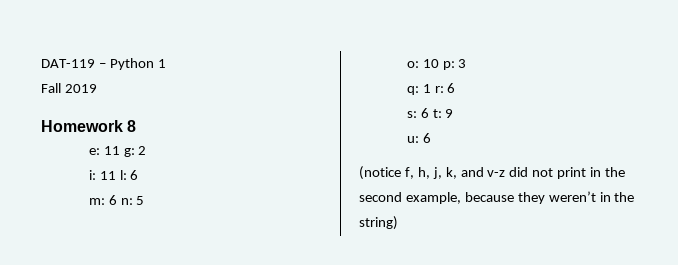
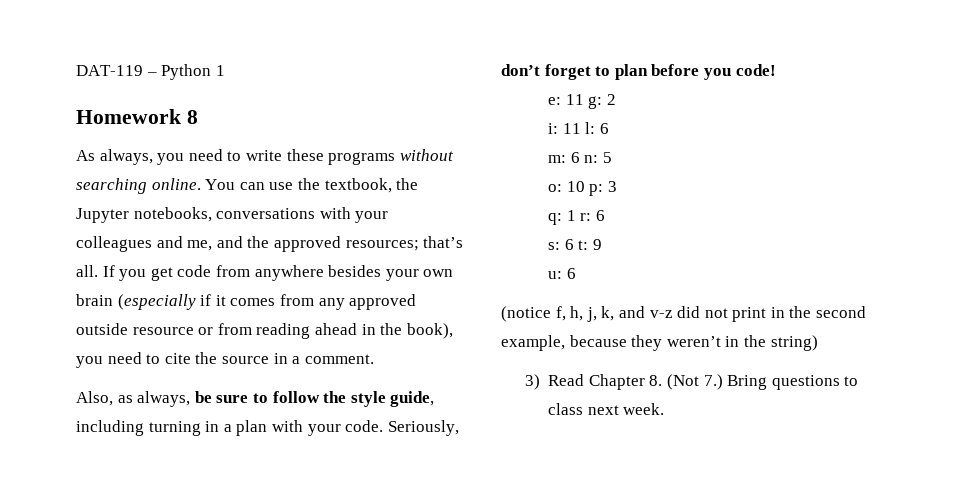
- Fall 2019
+ As always, you need to write these programs without searching online. You can use the textbook, the Jupyter notebooks, conversations with your colleagues and me, and the approved resources; that’s all. If you get code from anywhere besides your own brain (especially if it comes from any approved outside resource or from reading ahead in the book), you need to cite the source in a comment.
+ Also, as always, be sure to follow the style guide, including turning in a plan with your code. Seriously, don’t forget to plan before you code!
+ 3) Read Chapter 8. (Not 7.) Bring questions to class next week.

